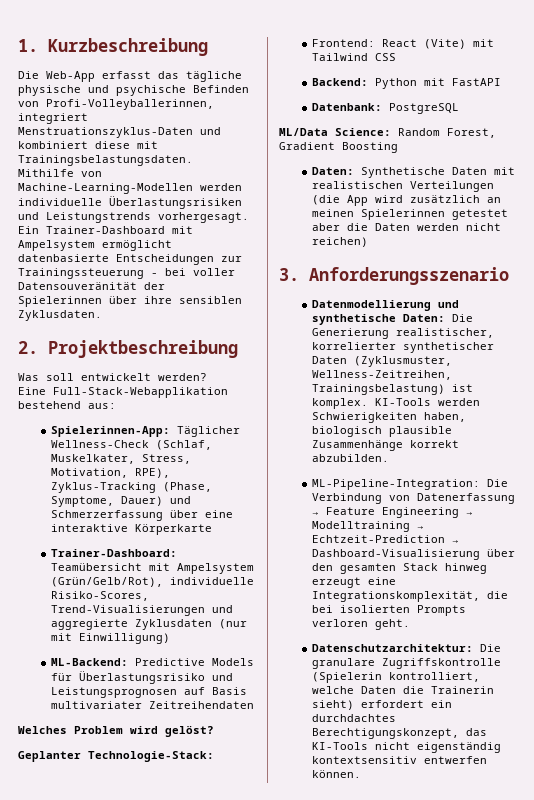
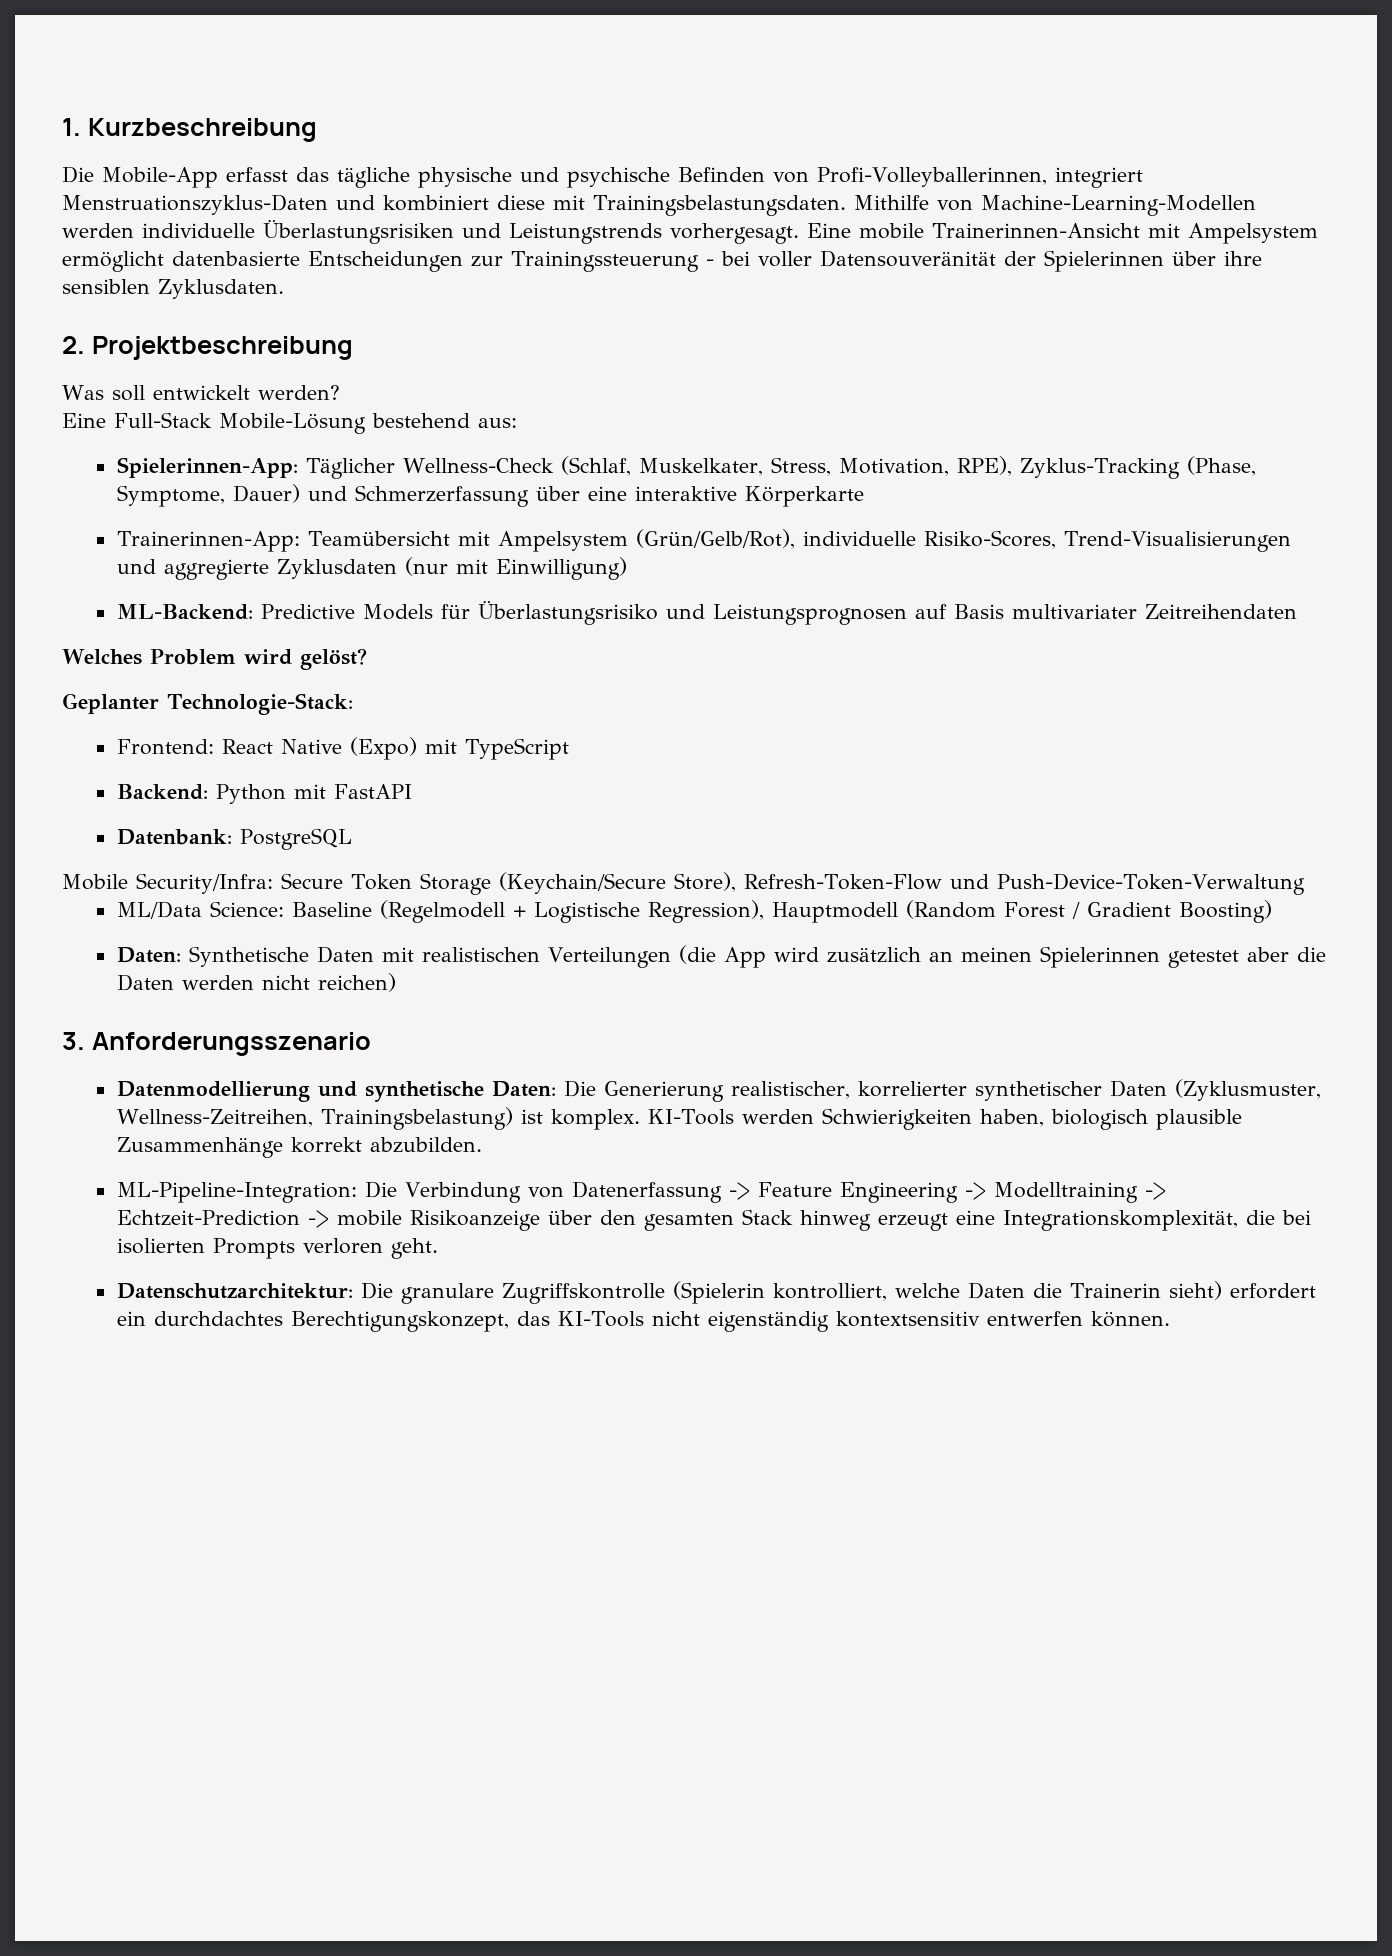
- Die Web-App erfasst das tägliche physische und psychische Befinden von Profi-Volleyballerinnen, integriert Menstruationszyklus-Daten und kombiniert diese mit Trainingsbelastungsdaten.
+ Die Mobile-App erfasst das tägliche physische und psychische Befinden von Profi-Volleyballerinnen, integriert Menstruationszyklus-Daten und kombiniert diese mit Trainingsbelastungsdaten.
- Ein Trainer-Dashboard mit Ampelsystem ermöglicht datenbasierte Entscheidungen zur Trainingssteuerung - bei voller Datensouveränität der Spielerinnen über ihre sensiblen Zyklusdaten.
+ Eine mobile Trainerinnen-Ansicht mit Ampelsystem ermöglicht datenbasierte Entscheidungen zur Trainingssteuerung - bei voller Datensouveränität der Spielerinnen über ihre sensiblen Zyklusdaten.
- Eine Full-Stack-Webapplikation bestehend aus:
+ Eine Full-Stack Mobile-Lösung bestehend aus:
- Trainer-Dashboard: Teamübersicht mit Ampelsystem (Grün/Gelb/Rot), individuelle Risiko-Scores, Trend-Visualisierungen und aggregierte Zyklusdaten (nur mit Einwilligung)
+ Trainerinnen-App: Teamübersicht mit Ampelsystem (Grün/Gelb/Rot), individuelle Risiko-Scores, Trend-Visualisierungen und aggregierte Zyklusdaten (nur mit Einwilligung)
- Frontend: React (Vite) mit Tailwind CSS
+ Frontend: React Native (Expo) mit TypeScript
- ML/Data Science: Random Forest, Gradient Boosting
+ Mobile Security/Infra: Secure Token Storage (Keychain/Secure Store), Refresh-Token-Flow und Push-Device-Token-Verwaltung
+ ML/Data Science: Baseline (Regelmodell + Logistische Regression), Hauptmodell (Random Forest / Gradient Boosting)
- ML-Pipeline-Integration: Die Verbindung von Datenerfassung → Feature Engineering → Modelltraining → Echtzeit-Prediction → Dashboard-Visualisierung über den gesamten Stack hinweg erzeugt eine Integrationskomplexität, die bei isolierten Prompts verloren geht.
+ ML-Pipeline-Integration: Die Verbindung von Datenerfassung -> Feature Engineering -> Modelltraining -> Echtzeit-Prediction -> mobile Risikoanzeige über den gesamten Stack hinweg erzeugt eine Integrationskomplexität, die bei isolierten Prompts verloren geht.

